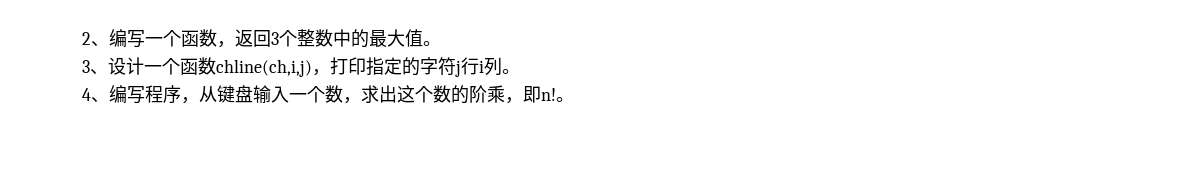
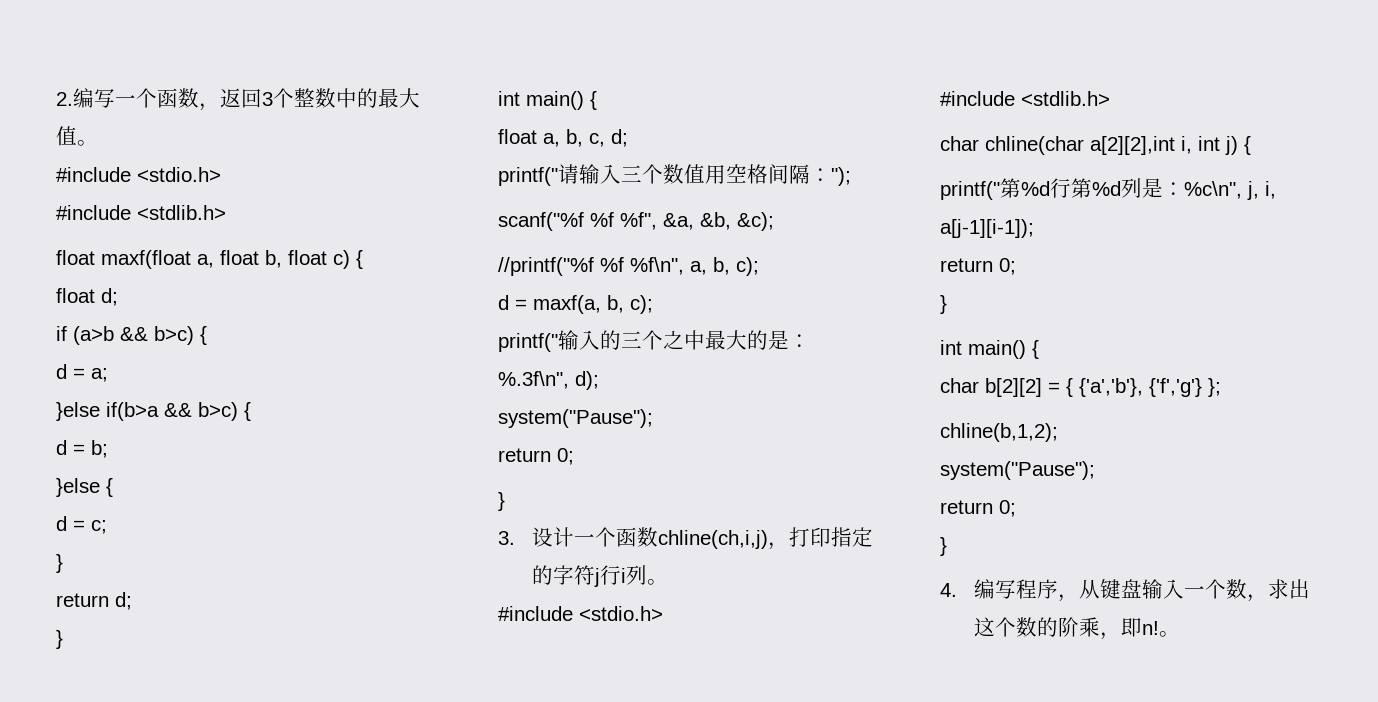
- 2、编写一个函数，返回3个整数中的最大值。
- 3、设计一个函数chline(ch,i,j)，打印指定的字符j行i列。
- 4、编写程序，从键盘输入一个数，求出这个数的阶乘，即n!
+ 2.编写一个函数，返回3个整数中的最大值。
+ #include <stdio.h>
+ #include <stdlib.h>
+ float maxf(float a, float b, float c) {
+ float d;
+ if (a>b && b>c) {
+ d = a;
+ }else if(b>a && b>c) {
+ d = b;
+ }else {
+ d = c;
+ }
+ return d;
+ }
+ int main() {
+ float a, b, c, d;
+ printf("请输入三个数值用空格间隔：");
+ scanf("%f %f %f", &a, &b, &c);
+ //printf("%f %f %f\n", a, b, c);
+ d = maxf(a, b, c);
+ printf("输入的三个之中最大的是：%.3f\n", d);
+ system("Pause");
+ return 0;
+ }
+ 3.设计一个函数chline(ch,i,j)，打印指定的字符j行i列。
+ #include <stdio.h>
+ #include <stdlib.h>
+ char chline(char a[2][2],int i, int j) {
+ printf("第%d行第%d列是：%c\n", j, i, a[j-1][i-1]);
+ return 0;
+ }
+ int main() {
+ char b[2][2] = { {'a','b'}, {'f','g'} };
+ chline(b,1,2);
+ system("Pause");
+ return 0;
+ }
+ 4.编写程序，从键盘输入一个数，求出这个数的阶乘，即n!

